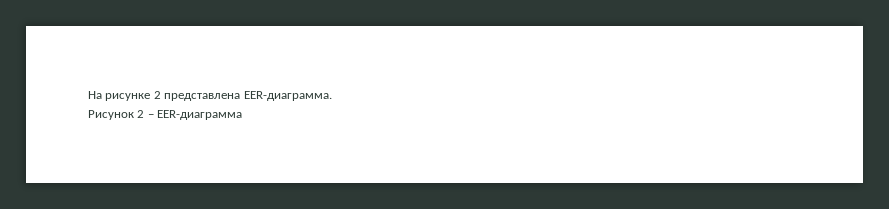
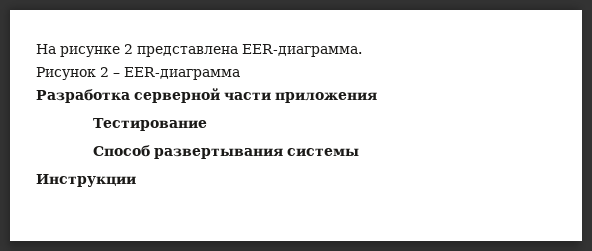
+ Разработка серверной части приложения
+ Тестирование
+ Способ развертывания системы
+ Инструкции

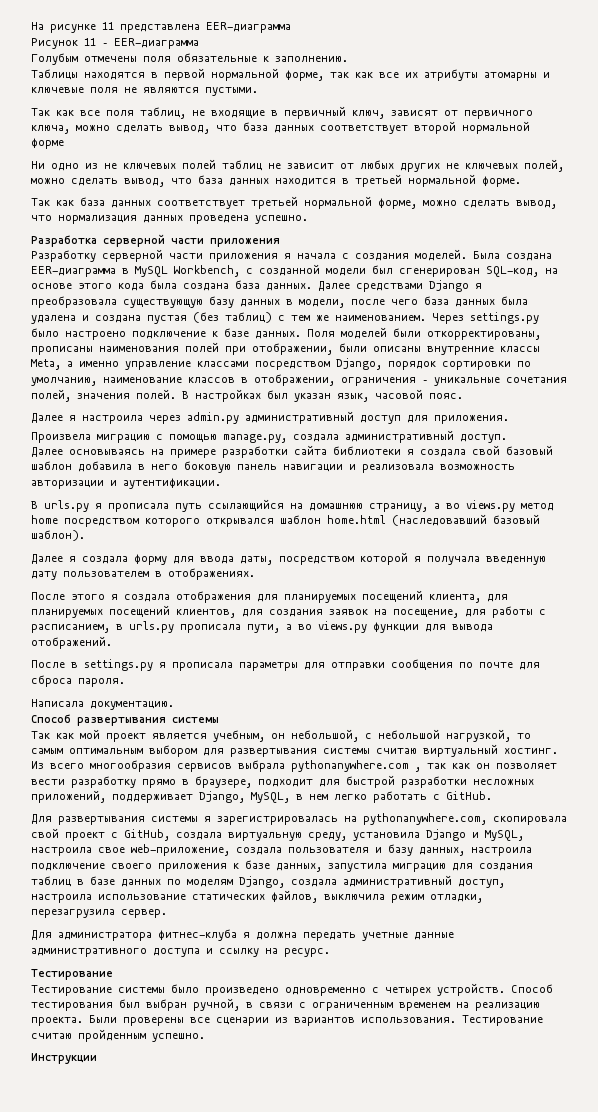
- На рисунке 2 представлена EER-диаграмма.
+ На рисунке 11 представлена EER-диаграмма
- Рисунок 2 – EER-диаграмма
+ Рисунок 11 – EER-диаграмма
+ Голубым отмечены поля обязательные к заполнению.
+ Таблицы находятся в первой нормальной форме, так как все их атрибуты атомарны и ключевые поля не являются пустыми.
+ Так как все поля таблиц, не входящие в первичный ключ, зависят от первичного ключа, можно сделать вывод, что база данных соответствует второй нормальной форме
+ Ни одно из не ключевых полей таблиц не зависит от любых других не ключевых полей, можно сделать вывод, что база данных находится в третьей нормальной форме.
+ Так как база данных соответствует третьей нормальной форме, можно сделать вывод, что нормализация данных проведена успешно.
  Разработка серверной части приложения
+ Разработку серверной части приложения я начала с создания моделей. Была создана EER-диаграмма в MySQL Workbench, с созданной модели был сгенерирован SQL-код, на основе этого кода была создана база данных. Далее средствами Django я преобразовала существующую базу данных в модели, после чего база данных была удалена и создана пустая (без таблиц) с тем же наименованием. Через settings.py было настроено подключение к базе данных. Поля моделей были откорректированы, прописаны наименования полей при отображении, были описаны внутренние классы Meta, а именно управление классами посредством Django, порядок сортировки по умолчанию, наименование классов в отображении, ограничения – уникальные сочетания полей, значения полей. В настройках был указан язык, часовой пояс.
+ Далее я настроила через admin.py административный доступ для приложения.
+ Произвела миграцию с помощью manage.py, создала административный доступ.
+ Далее основываясь на примере разработки сайта библиотеки я создала свой базовый шаблон добавила в него боковую панель навигации и реализовала возможность авторизации и аутентификации.
+ В urls.py я прописала путь ссылающийся на домашнюю страницу, а во views.py метод home посредством которого открывался шаблон home.html (наследовавший базовый шаблон).
+ Далее я создала форму для ввода даты, посредством которой я получала введенную дату пользователем в отображениях.
+ После этого я создала отображения для планируемых посещений клиента, для планируемых посещений клиентов, для создания заявок на посещение, для работы с расписанием, в urls.py прописала пути, а во views.py функции для вывода отображений.
+ После в settings.py я прописала параметры для отправки сообщения по почте для сброса пароля.
+ Написала документацию.
+ Способ развертывания системы
+ Так как мой проект является учебным, он небольшой, с небольшой нагрузкой, то самым оптимальным выбором для развертывания системы считаю виртуальный хостинг. Из всего многообразия сервисов выбрала pythonanywhere.com , так как он позволяет вести разработку прямо в браузере, подходит для быстрой разработки несложных приложений, поддерживает Django, MySQL, в нем легко работать с GitHub.
+ Для развертывания системы я зарегистрировалась на pythonanywhere.com, скопировала свой проект с GitHub, создала виртуальную среду, установила Django и MySQL, настроила свое web-приложение, создала пользователя и базу данных, настроила подключение своего приложения к базе данных, запустила миграцию для создания таблиц в базе данных по моделям Django, создала административный доступ, настроила использование статических файлов, выключила режим отладки, перезагрузила сервер.
+ Для администратора фитнес-клуба я должна передать учетные данные административного доступа и ссылку на ресурс.
  Тестирование
- Способ развертывания системы
+ Тестирование системы было произведено одновременно с четырех устройств. Способ тестирования был выбран ручной, в связи с ограниченным временем на реализацию проекта. Были проверены все сценарии из вариантов использования. Тестирование считаю пройденным успешно.

